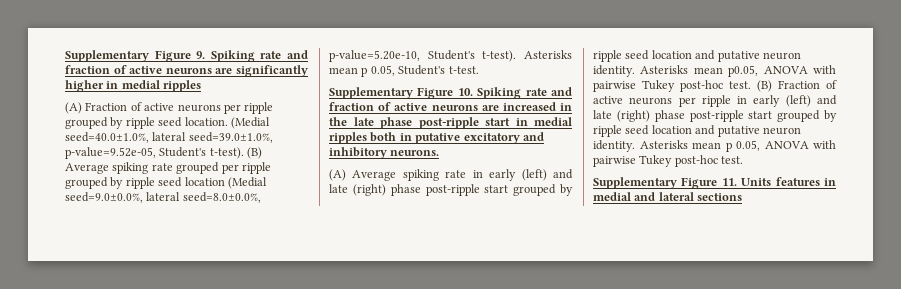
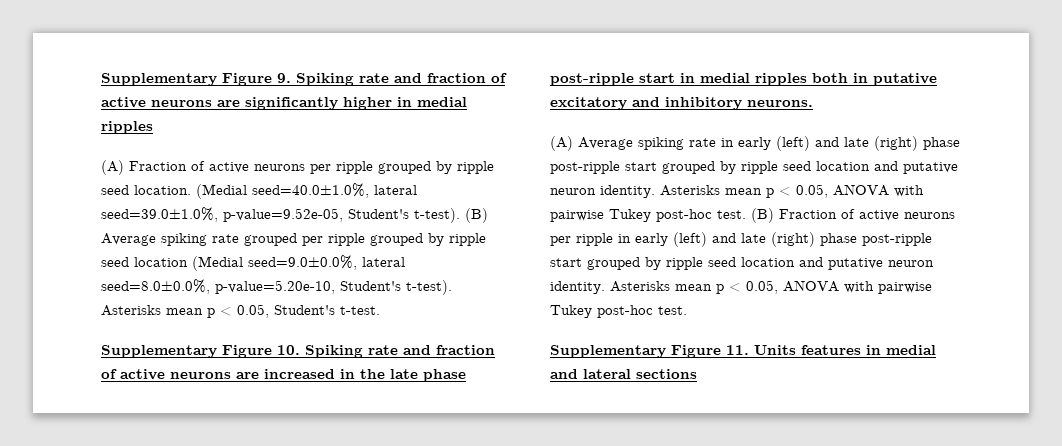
- Asterisks mean p 0.05, Student's t-test.
+ Asterisks mean p < 0.05, Student's t-test.
- (A) Average spiking rate in early (left) and late (right) phase post-ripple start grouped by ripple seed location and putative neuron identity. Asterisks mean p0.05, ANOVA with pairwise Tukey post-hoc test.
+ (A) Average spiking rate in early (left) and late (right) phase post-ripple start grouped by ripple seed location and putative neuron identity. Asterisks mean p < 0.05, ANOVA with pairwise Tukey post-hoc test.
- (B) Fraction of active neurons per ripple in early (left) and late (right) phase post-ripple start grouped by ripple seed location and putative neuron identity. Asterisks mean p 0.05, ANOVA with pairwise Tukey post-hoc test.
+ (B) Fraction of active neurons per ripple in early (left) and late (right) phase post-ripple start grouped by ripple seed location and putative neuron identity. Asterisks mean p < 0.05, ANOVA with pairwise Tukey post-hoc test.

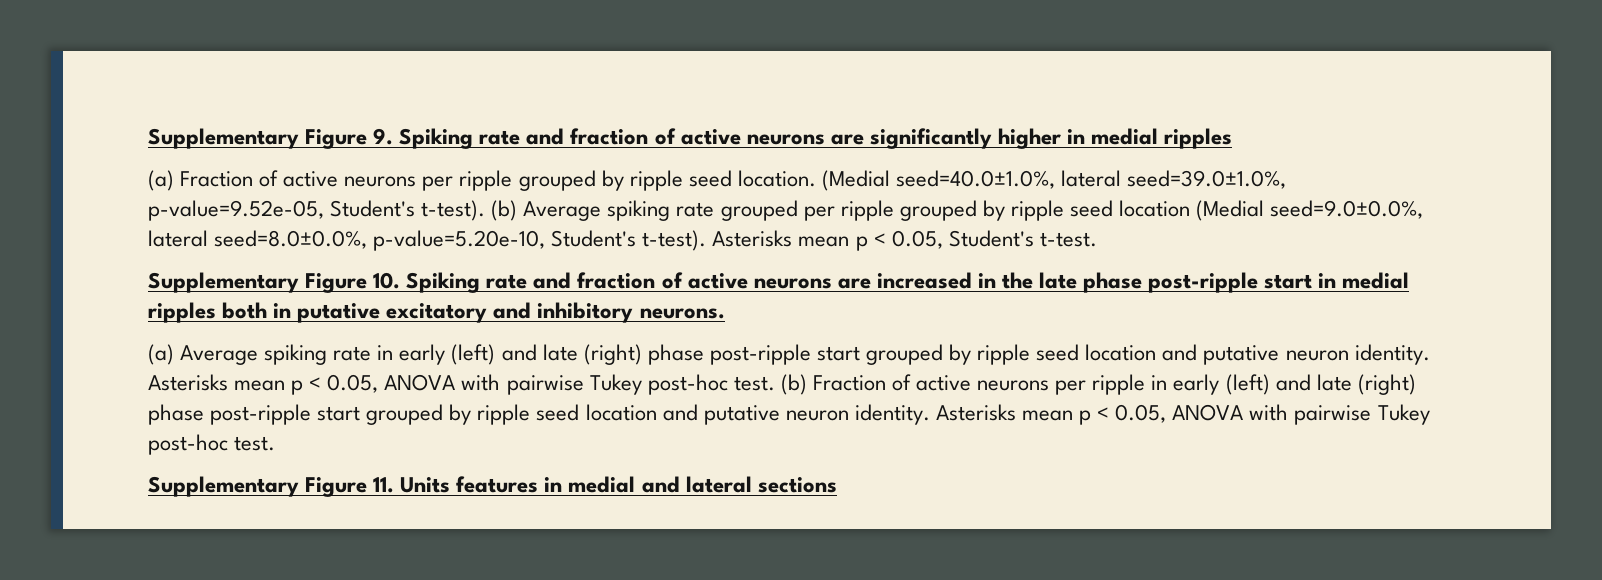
- (A) Fraction of active neurons per ripple grouped by ripple seed location.
+ (a) Fraction of active neurons per ripple grouped by ripple seed location.
- (B) Average spiking rate grouped per ripple grouped by ripple seed location (Medial seed=9.0±0.0%, lateral seed=8.0±0.0%, p-value=5.20e-10, Student's t-test).
+ (b) Average spiking rate grouped per ripple grouped by ripple seed location (Medial seed=9.0±0.0%, lateral seed=8.0±0.0%, p-value=5.20e-10, Student's t-test).
- (A) Average spiking rate in early (left) and late (right) phase post-ripple start grouped by ripple seed location and putative neuron identity.
+ (a) Average spiking rate in early (left) and late (right) phase post-ripple start grouped by ripple seed location and putative neuron identity.
- (B) Fraction of active neurons per ripple in early (left) and late (right) phase post-ripple start grouped by ripple seed location and putative neuron identity.
+ (b) Fraction of active neurons per ripple in early (left) and late (right) phase post-ripple start grouped by ripple seed location and putative neuron identity.

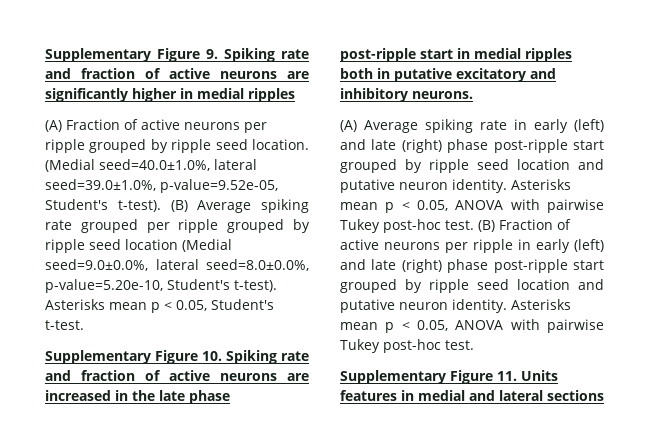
- (a) Fraction of active neurons per ripple grouped by ripple seed location.
+ (A) Fraction of active neurons per ripple grouped by ripple seed location.
- (b) Average spiking rate grouped per ripple grouped by ripple seed location (Medial seed=9.0±0.0%, lateral seed=8.0±0.0%, p-value=5.20e-10, Student's t-test).
+ (B) Average spiking rate grouped per ripple grouped by ripple seed location (Medial seed=9.0±0.0%, lateral seed=8.0±0.0%, p-value=5.20e-10, Student's t-test).
- (a) Average spiking rate in early (left) and late (right) phase post-ripple start grouped by ripple seed location and putative neuron identity.
+ (A) Average spiking rate in early (left) and late (right) phase post-ripple start grouped by ripple seed location and putative neuron identity.
- (b) Fraction of active neurons per ripple in early (left) and late (right) phase post-ripple start grouped by ripple seed location and putative neuron identity.
+ (B) Fraction of active neurons per ripple in early (left) and late (right) phase post-ripple start grouped by ripple seed location and putative neuron identity.

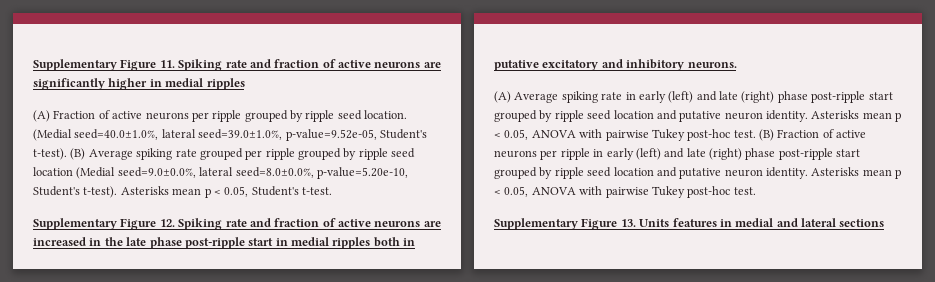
- Supplementary Figure 9. Spiking rate and fraction of active neurons are significantly higher in medial ripples
+ Supplementary Figure 11. Spiking rate and fraction of active neurons are significantly higher in medial ripples
- Supplementary Figure 10. Spiking rate and fraction of active neurons are increased in the late phase post-ripple start in medial ripples both in putative excitatory and inhibitory neurons.
+ Supplementary Figure 12. Spiking rate and fraction of active neurons are increased in the late phase post-ripple start in medial ripples both in putative excitatory and inhibitory neurons.
- Supplementary Figure 11. Units features in medial and lateral sections
+ Supplementary Figure 13. Units features in medial and lateral sections

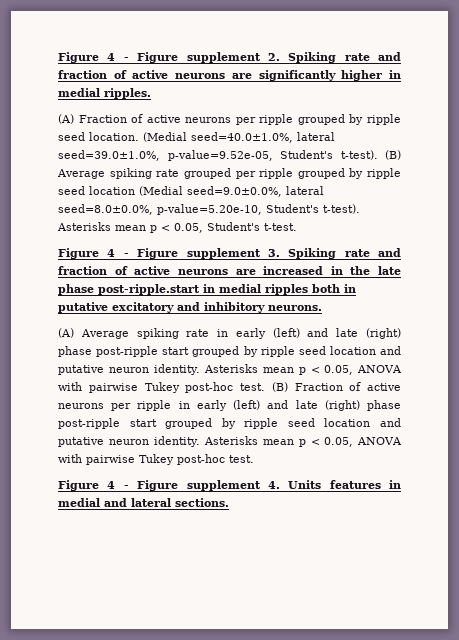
- Supplementary Figure 11. Spiking rate and fraction of active neurons are significantly higher in medial ripples
+ Figure 4 - Figure supplement 2. Spiking rate and fraction of active neurons are significantly higher in medial ripples.
- Supplementary Figure 12. Spiking rate and fraction of active neurons are increased in the late phase post-ripple start in medial ripples both in putative excitatory and inhibitory neurons.
+ Figure 4 - Figure supplement 3. Spiking rate and fraction of active neurons are increased in the late phase post-ripple.start in medial ripples both in putative excitatory and inhibitory neurons.
- Supplementary Figure 13. Units features in medial and lateral sections
+ Figure 4 - Figure supplement 4. Units features in medial and lateral sections.

